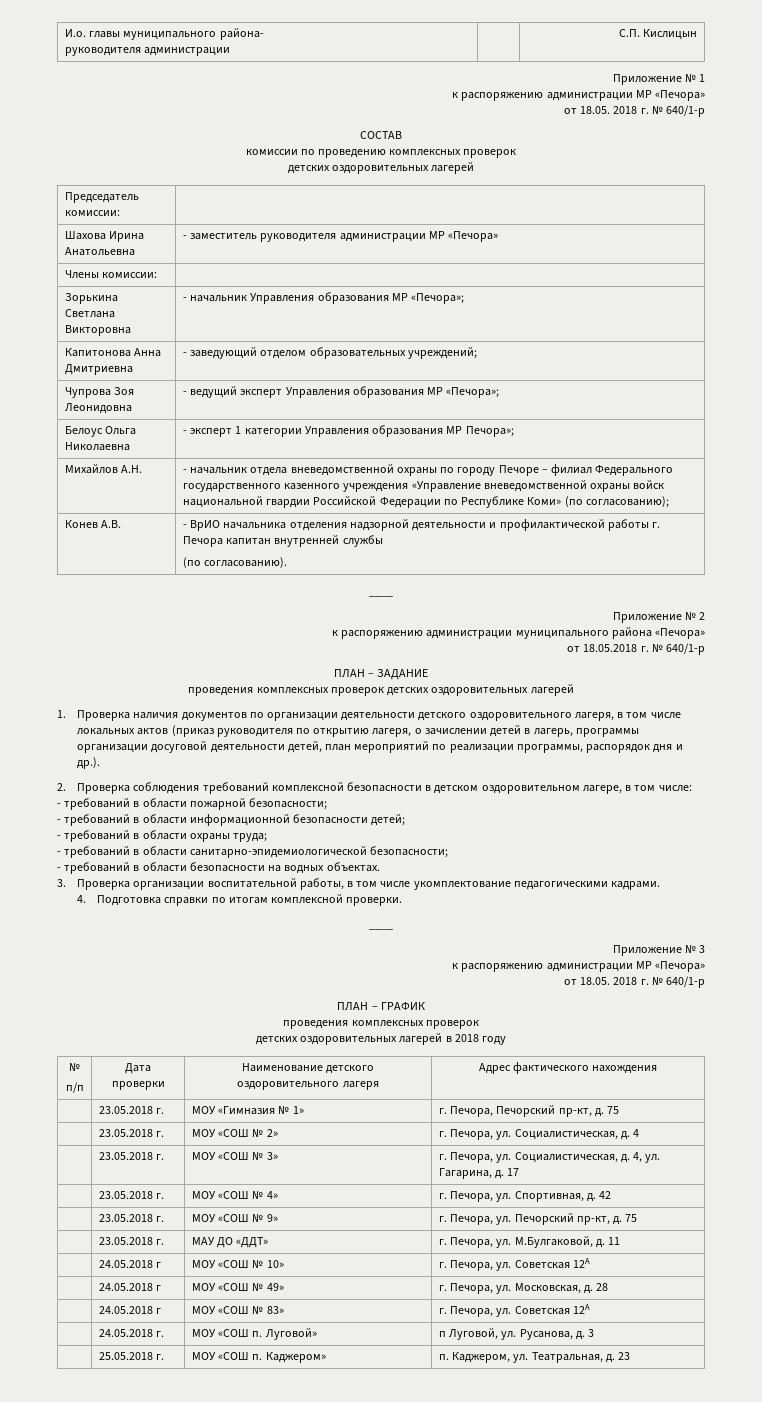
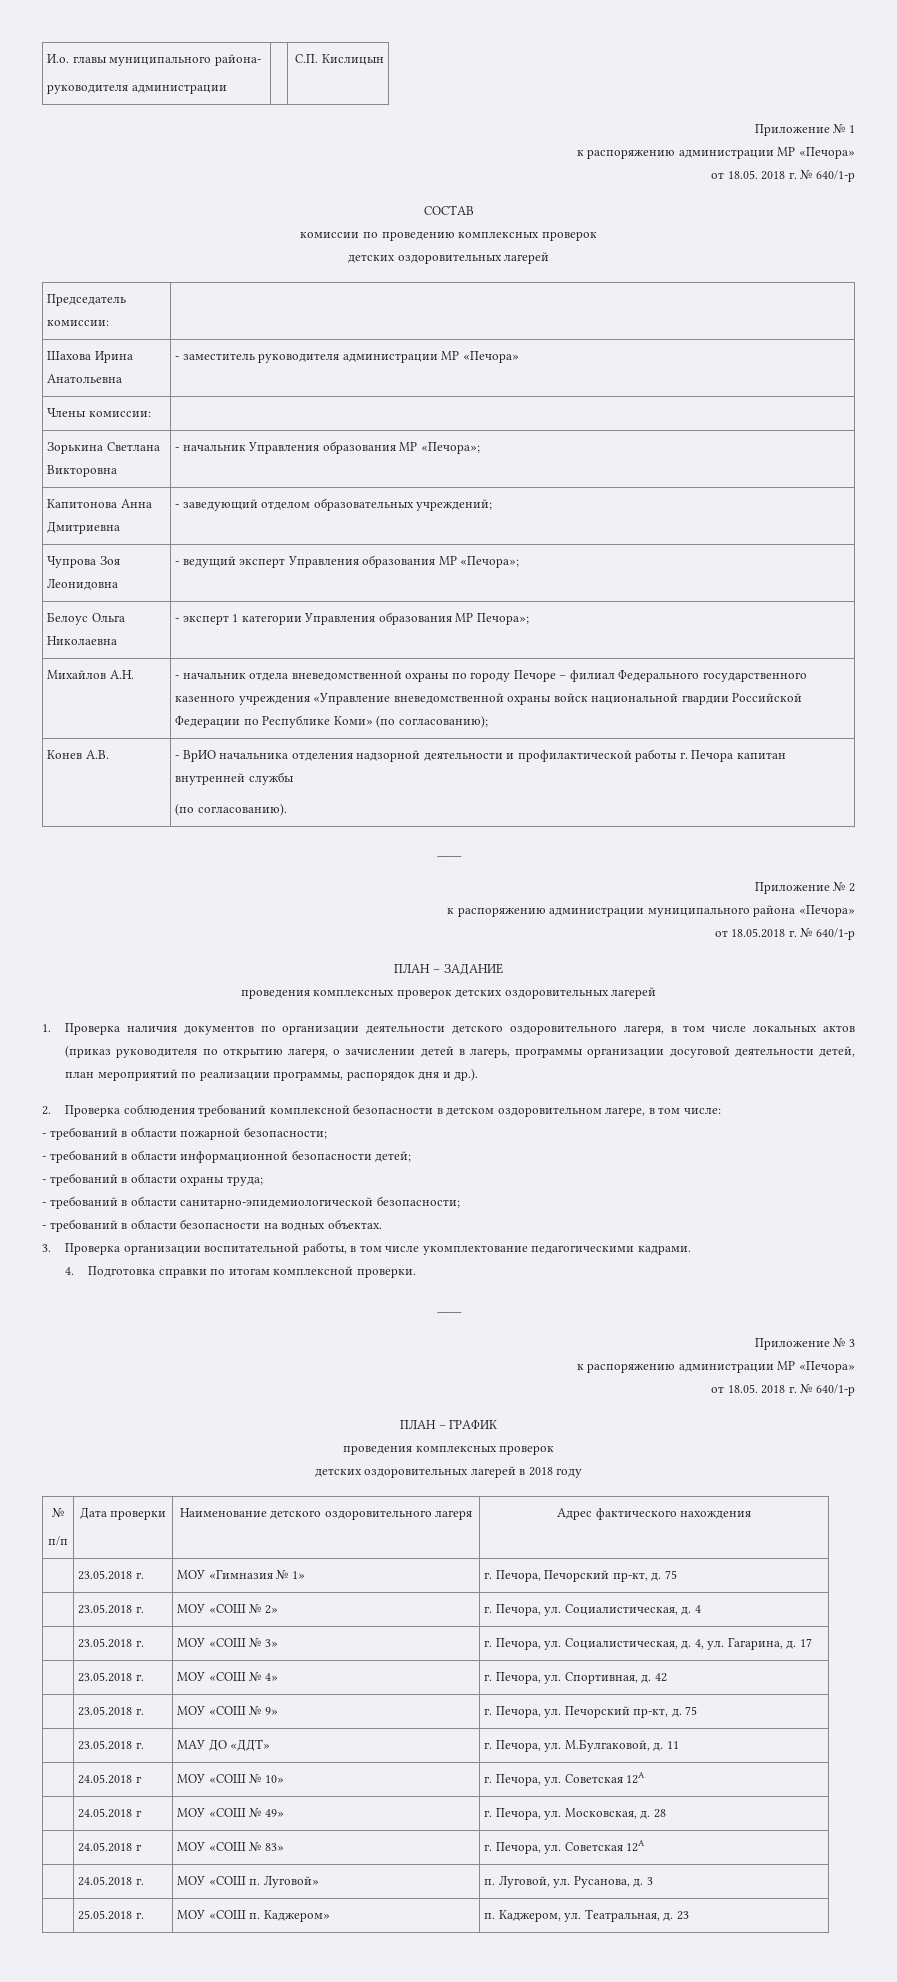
- | 24.05.2018 г. | МОУ «СОШ п. Луговой» | п Луговой, ул. Русанова, д. 3
+ | 24.05.2018 г. | МОУ «СОШ п. Луговой» | п. Луговой, ул. Русанова, д. 3

